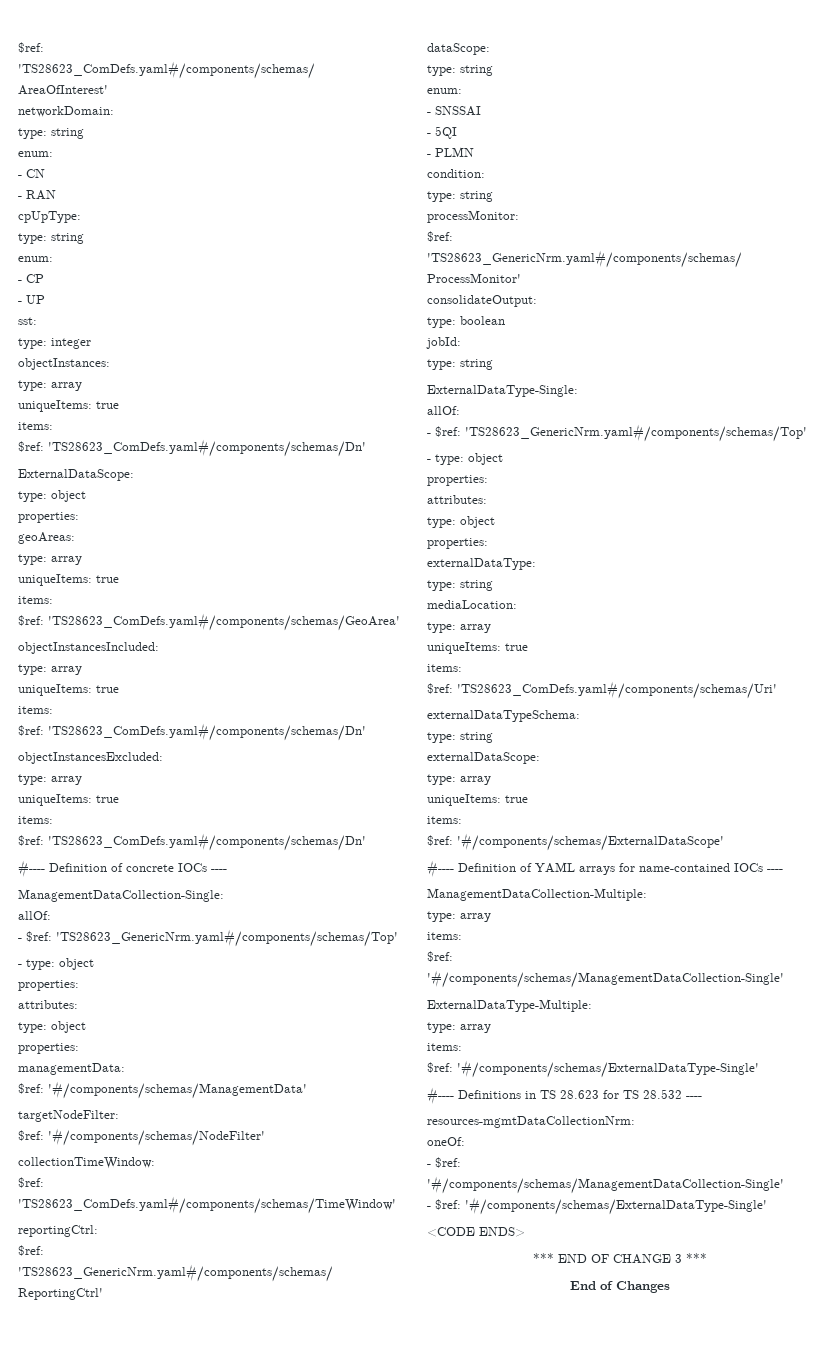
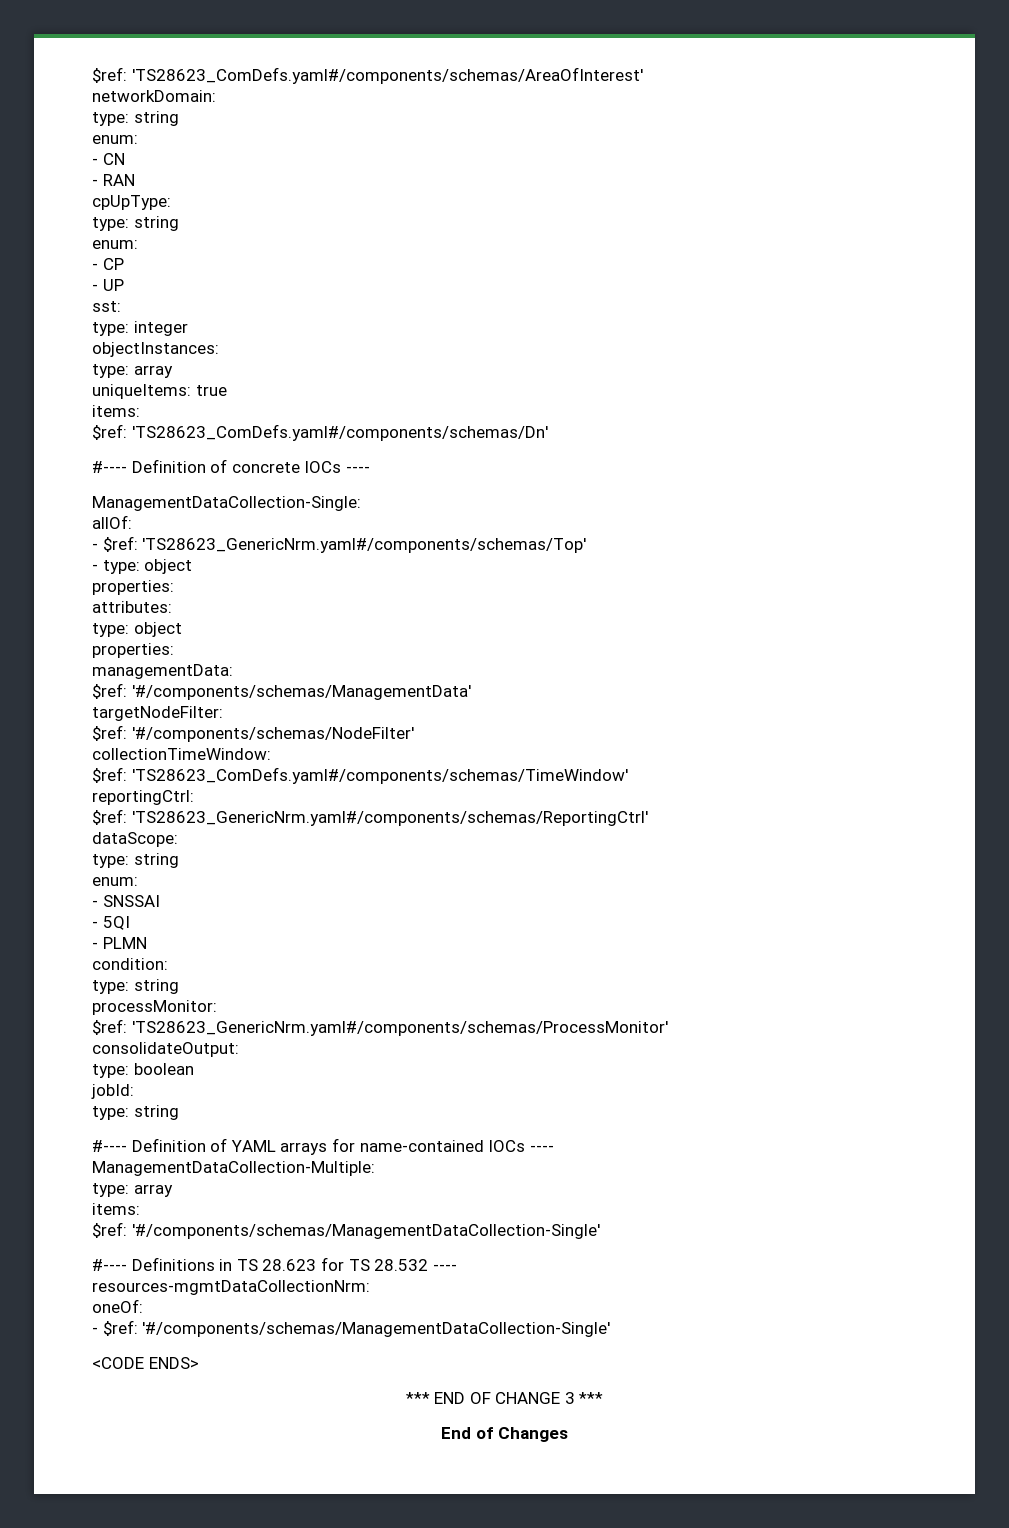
- ExternalDataScope:
- type: object
- properties:
- geoAreas:
- type: array
- uniqueItems: true
- items:
- $ref: 'TS28623_ComDefs.yaml#/components/schemas/GeoArea'
- objectInstancesIncluded:
- type: array
- uniqueItems: true
- items:
- $ref: 'TS28623_ComDefs.yaml#/components/schemas/Dn'
- objectInstancesExcluded:
- type: array
- uniqueItems: true
- items:
- $ref: 'TS28623_ComDefs.yaml#/components/schemas/Dn'
- ExternalDataType-Single:
- allOf:
- - $ref: 'TS28623_GenericNrm.yaml#/components/schemas/Top'
- - type: object
- properties:
- attributes:
- type: object
- properties:
- externalDataType:
- type: string
- mediaLocation:
- type: array
- uniqueItems: true
- items:
- $ref: 'TS28623_ComDefs.yaml#/components/schemas/Uri'
- externalDataTypeSchema:
- type: string
- externalDataScope:
- type: array
- uniqueItems: true
- items:
- $ref: '#/components/schemas/ExternalDataScope'
- ExternalDataType-Multiple:
- type: array
- items:
- $ref: '#/components/schemas/ExternalDataType-Single'
- - $ref: '#/components/schemas/ExternalDataType-Single'

